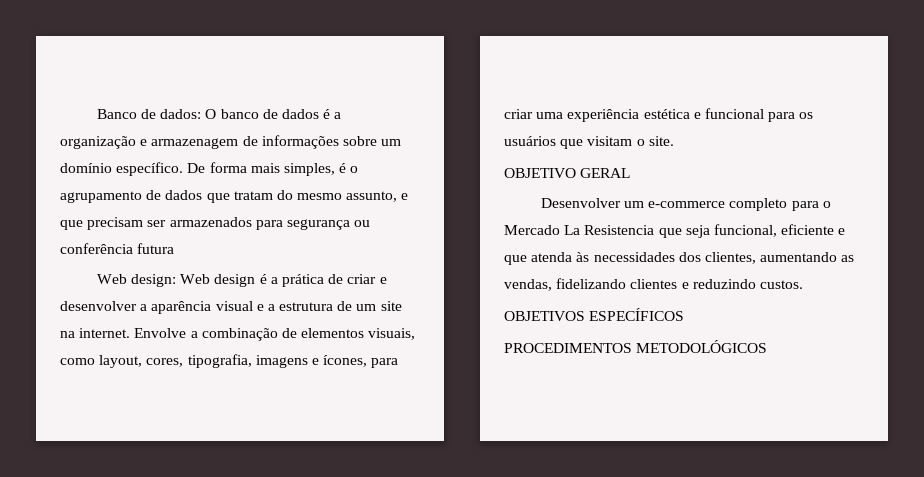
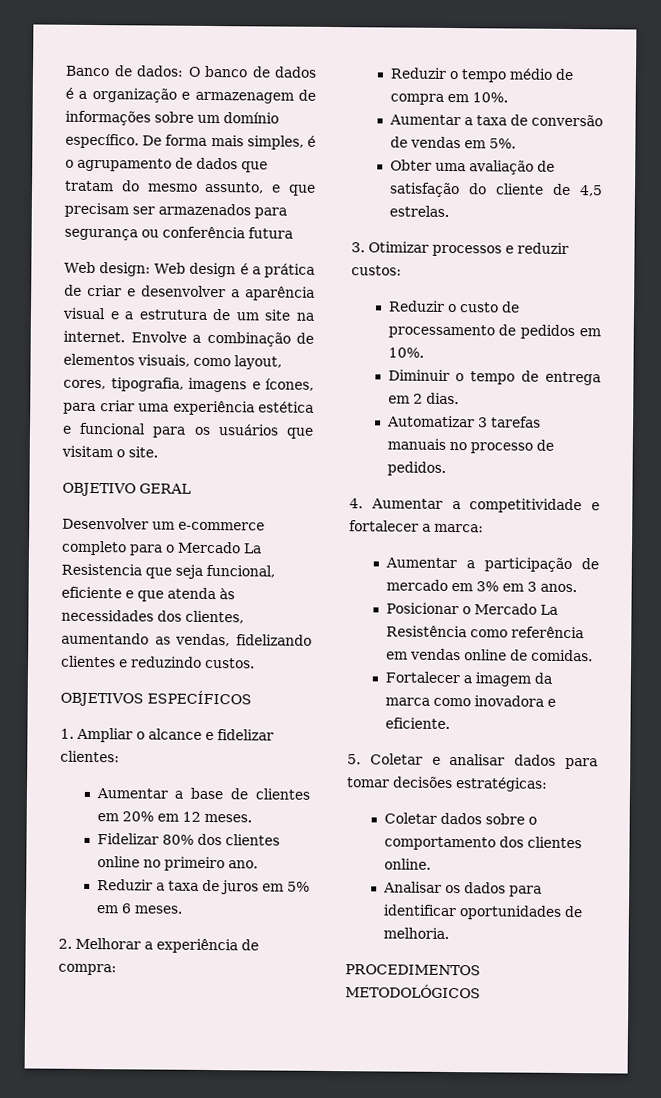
+ 1. Ampliar o alcance e fidelizar clientes:
+ Aumentar a base de clientes em 20% em 12 meses.
+ Fidelizar 80% dos clientes online no primeiro ano.
+ Reduzir a taxa de juros em 5% em 6 meses.
+ 2. Melhorar a experiência de compra:
+ Reduzir o tempo médio de compra em 10%.
+ Aumentar a taxa de conversão de vendas em 5%.
+ Obter uma avaliação de satisfação do cliente de 4,5 estrelas.
+ 3. Otimizar processos e reduzir custos:
+ Reduzir o custo de processamento de pedidos em 10%.
+ Diminuir o tempo de entrega em 2 dias.
+ Automatizar 3 tarefas manuais no processo de pedidos.
+ 4. Aumentar a competitividade e fortalecer a marca:
+ Aumentar a participação de mercado em 3% em 3 anos.
+ Posicionar o Mercado La Resistência como referência em vendas online de comidas.
+ Fortalecer a imagem da marca como inovadora e eficiente.
+ 5. Coletar e analisar dados para tomar decisões estratégicas:
+ Coletar dados sobre o comportamento dos clientes online.
+ Analisar os dados para identificar oportunidades de melhoria.

